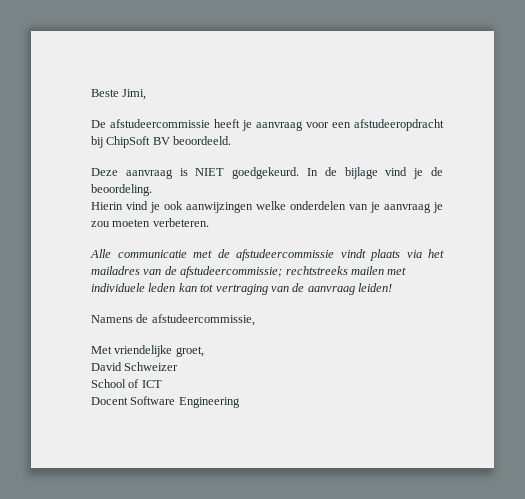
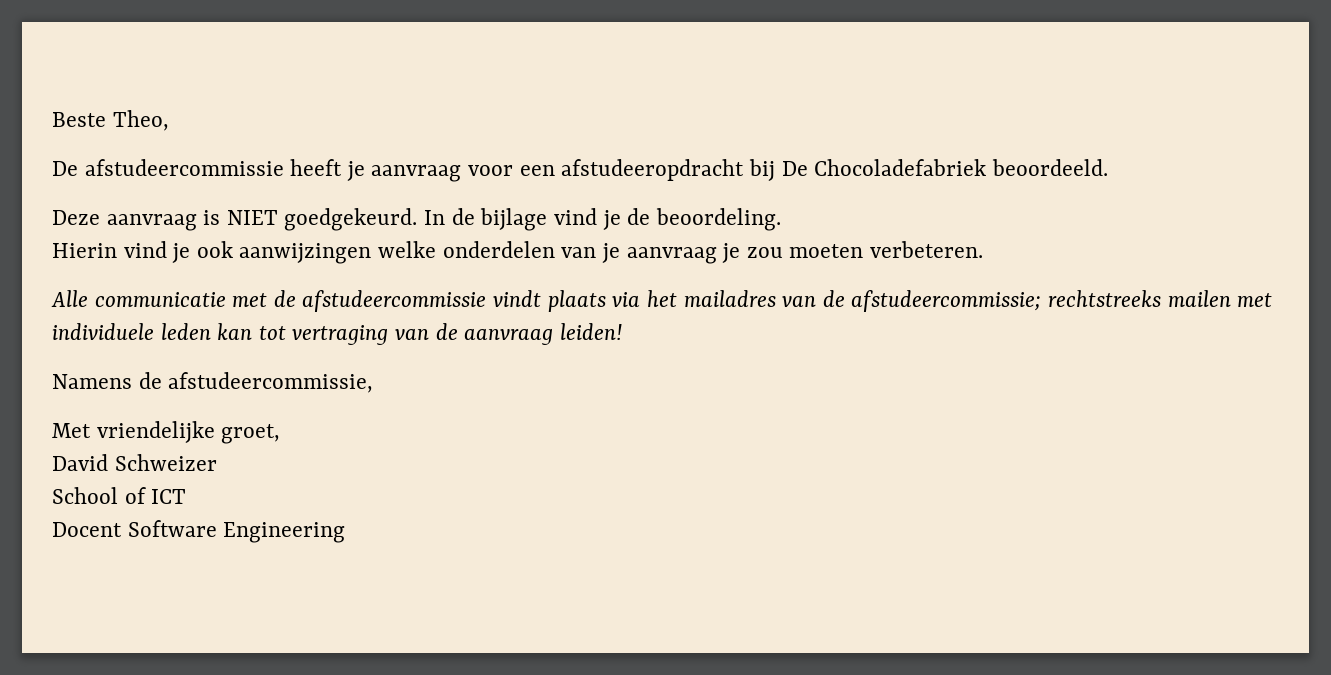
- Beste Jimi,
+ Beste Theo,
- De afstudeercommissie heeft je aanvraag voor een afstudeeropdracht bij ChipSoft BV beoordeeld.
+ De afstudeercommissie heeft je aanvraag voor een afstudeeropdracht bij De Chocoladefabriek beoordeeld.

